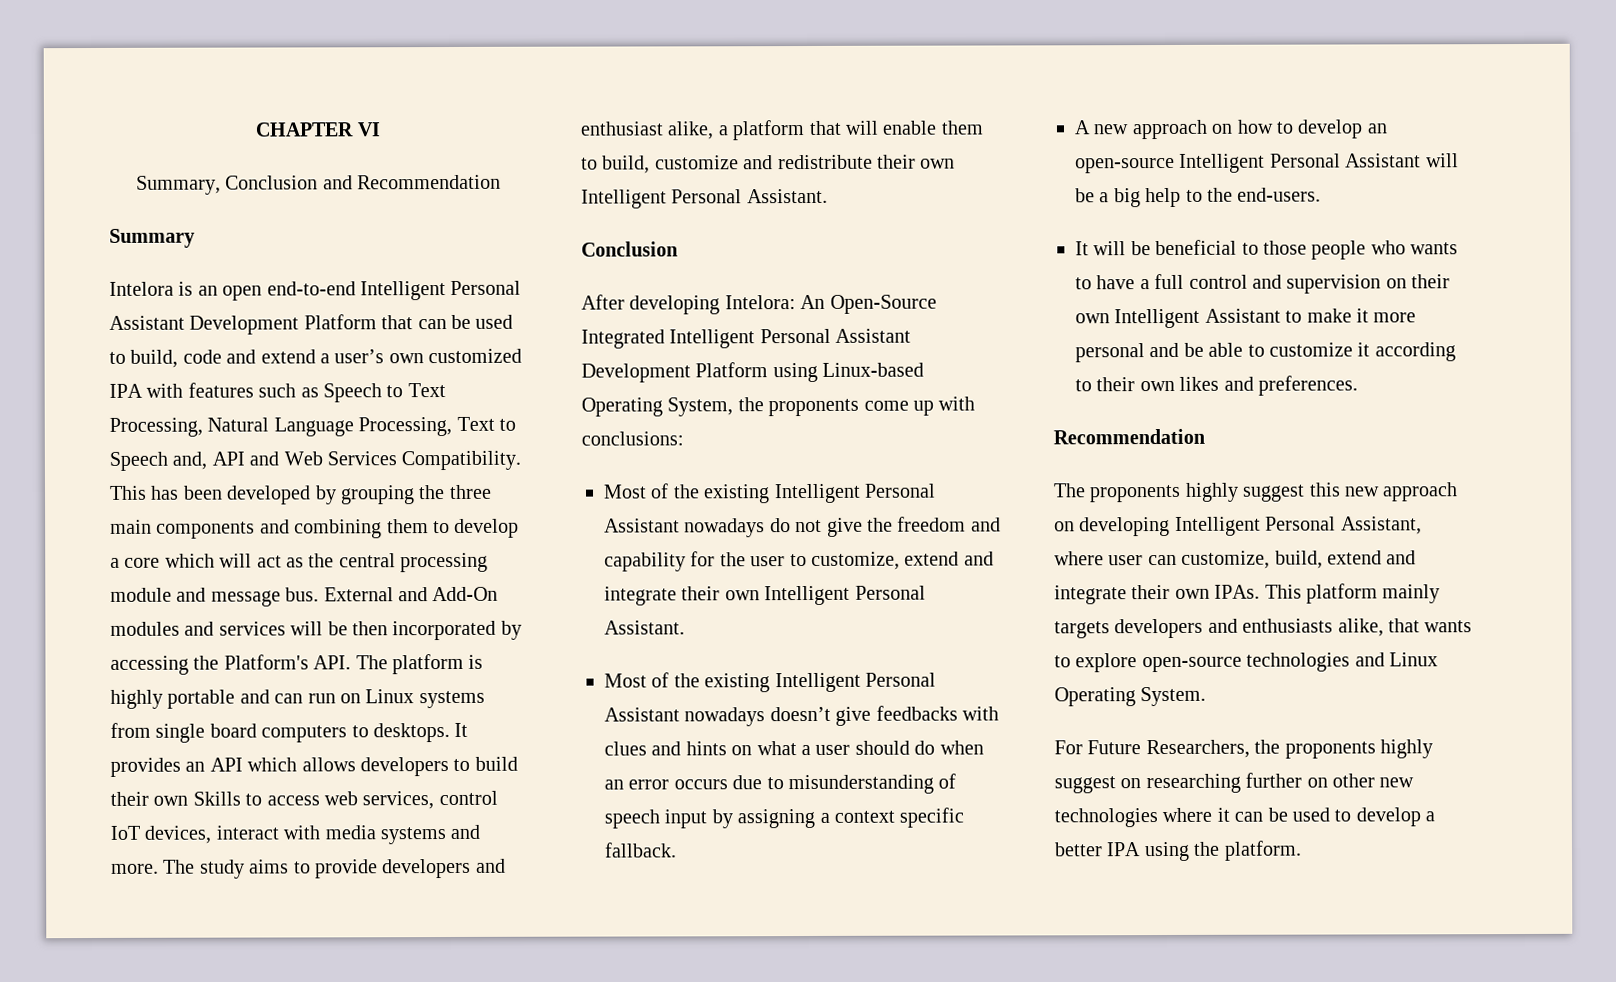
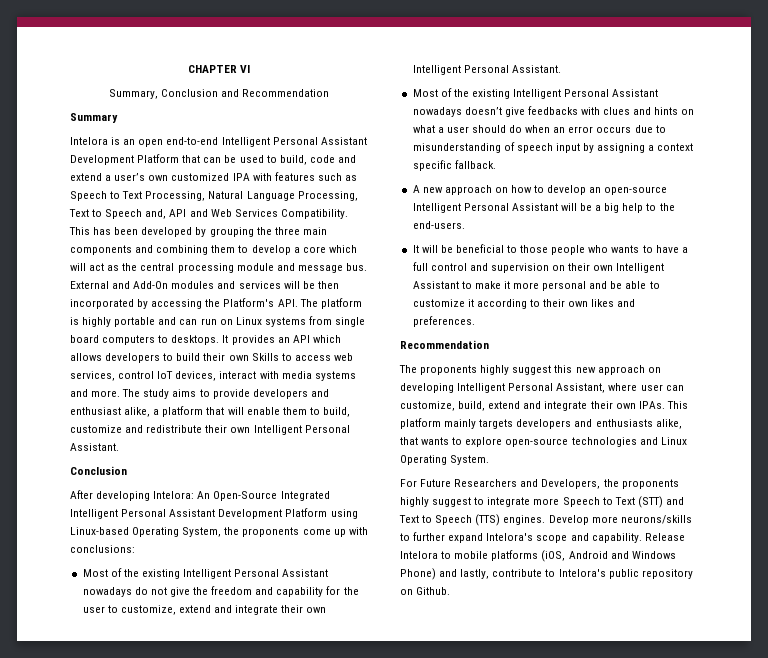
- For Future Researchers, the proponents highly suggest on researching further on other new technologies where it can be used to develop a better IPA using the platform.
+ For Future Researchers and Developers, the proponents highly suggest to integrate more Speech to Text (STT) and Text to Speech (TTS) engines. Develop more neurons/skills to further expand Intelora's scope and capability. Release Intelora to mobile platforms (iOS, Android and Windows Phone) and lastly, contribute to Intelora's public repository on Github.

